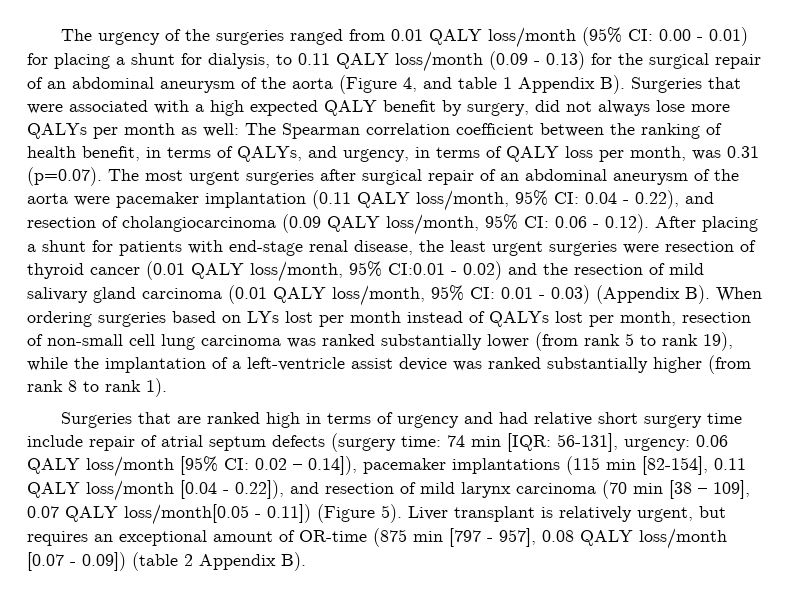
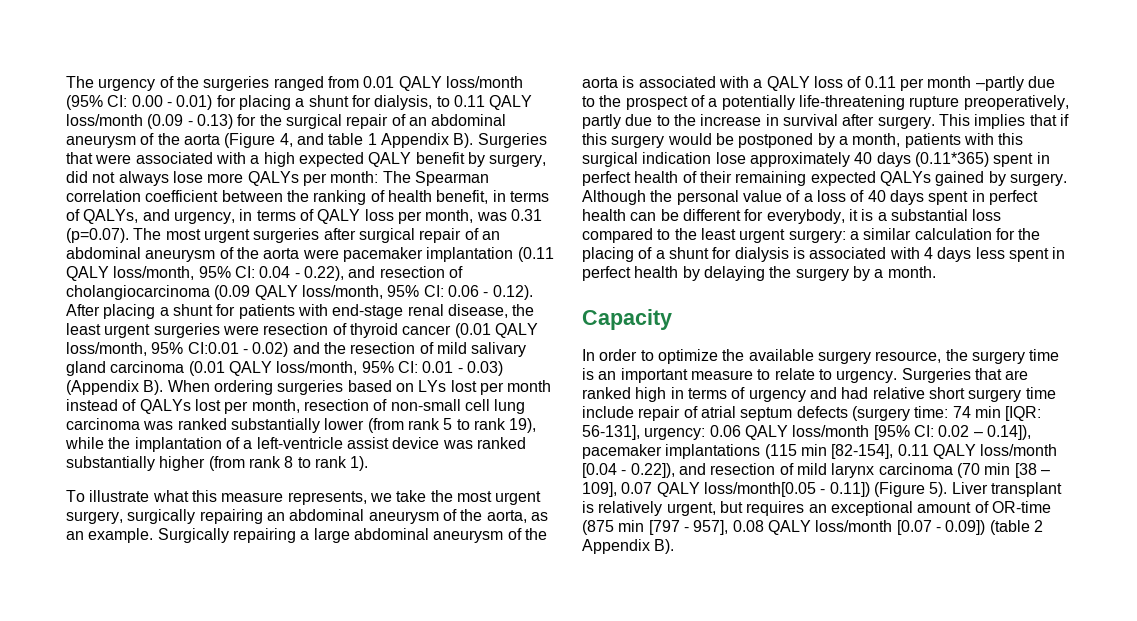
- 0.00 - 0.01) for placing a shunt for dialysis, to 0.11 QALY loss/month (0.09 - 0.13) for the surgical repair of an abdominal aneurysm of the aorta (Figure 4, and table 1 Appendix B). Surgeries that were associated with a high expected QALY benefit by surgery, did not always lose more QALYs per month as well:
+ 0.00 - 0.01) for placing a shunt for dialysis, to 0.11 QALY loss/month (0.09 - 0.13) for the surgical repair of an abdominal aneurysm of the aorta (Figure 4, and table 1 Appendix B). Surgeries that were associated with a high expected QALY benefit by surgery, did not always lose more QALYs per month:
+ To illustrate what this measure represents, we take the most urgent surgery, surgically repairing an abdominal aneurysm of the aorta, as an example. Surgically repairing a large abdominal aneurysm of the aorta is associated with a QALY loss of 0.11 per month –partly due to the prospect of a potentially life-threatening rupture preoperatively, partly due to the increase in survival after surgery. This implies that if this surgery would be postponed by a month, patients with this surgical indication lose approximately 40 days (0.11*365) spent in perfect health of their remaining expected QALYs gained by surgery. Although the personal value of a loss of 40 days spent in perfect health can be different for everybody, it is a substantial loss compared to the least urgent surgery: a similar calculation for the placing of a shunt for dialysis is associated with 4 days less spent in perfect health by delaying the surgery by a month.
+ Capacity
+ In order to optimize the available surgery resource, the surgery time is an important measure to relate to urgency.

